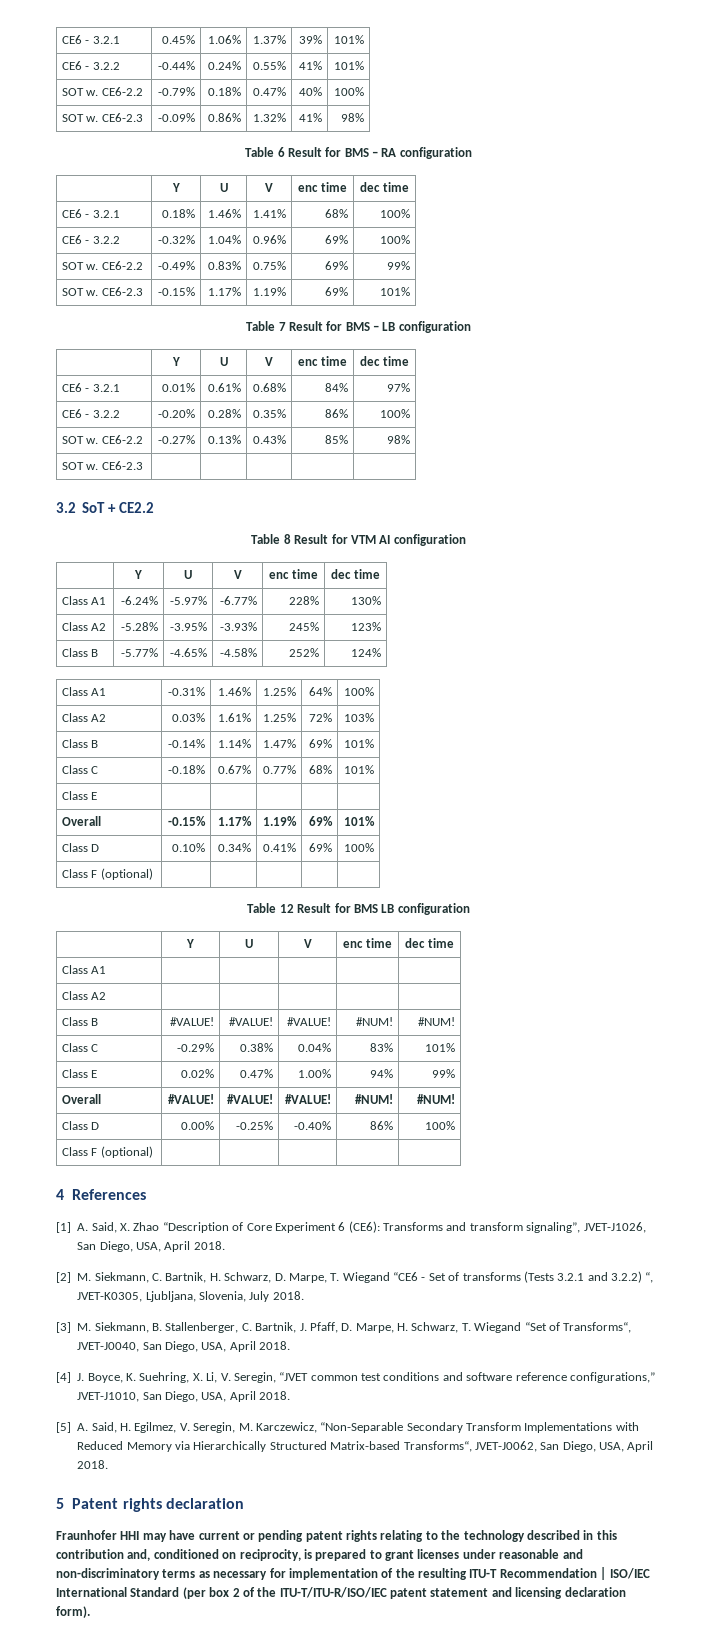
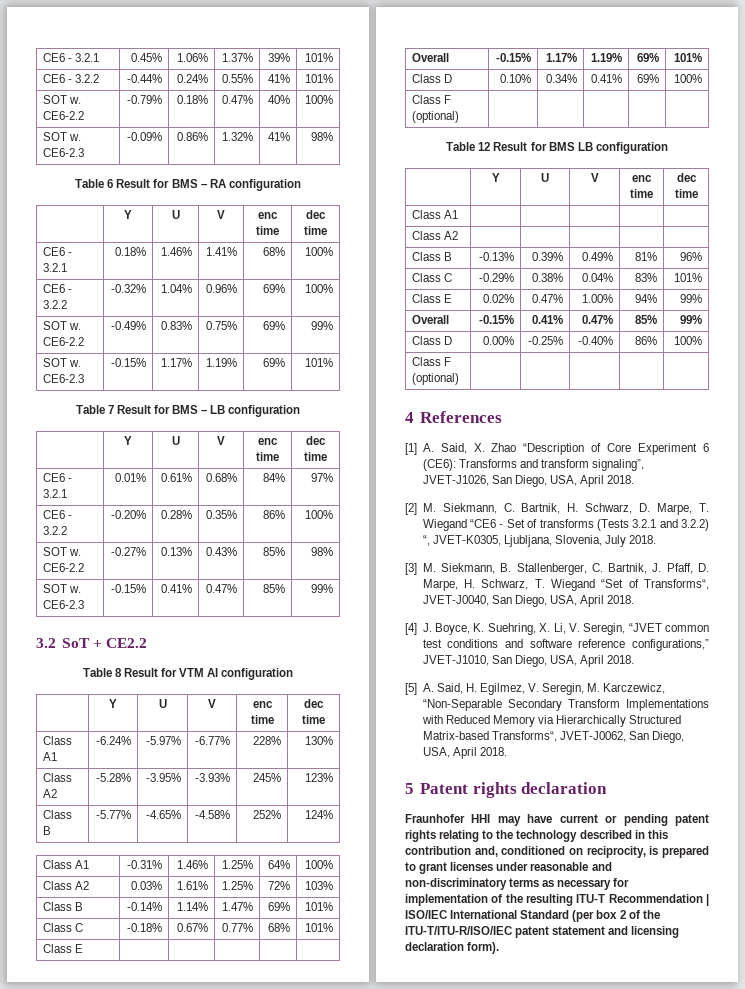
- SOT w. CE6-2.3 | | | | |
+ SOT w. CE6-2.3 | -0.15% | 0.41% | 0.47% | 85% | 99%
- Class B | #VALUE! | #VALUE! | #VALUE! | #NUM! | #NUM!
+ Class B | -0.13% | 0.39% | 0.49% | 81% | 96%
- Overall | #VALUE! | #VALUE! | #VALUE! | #NUM! | #NUM!
+ Overall | -0.15% | 0.41% | 0.47% | 85% | 99%

